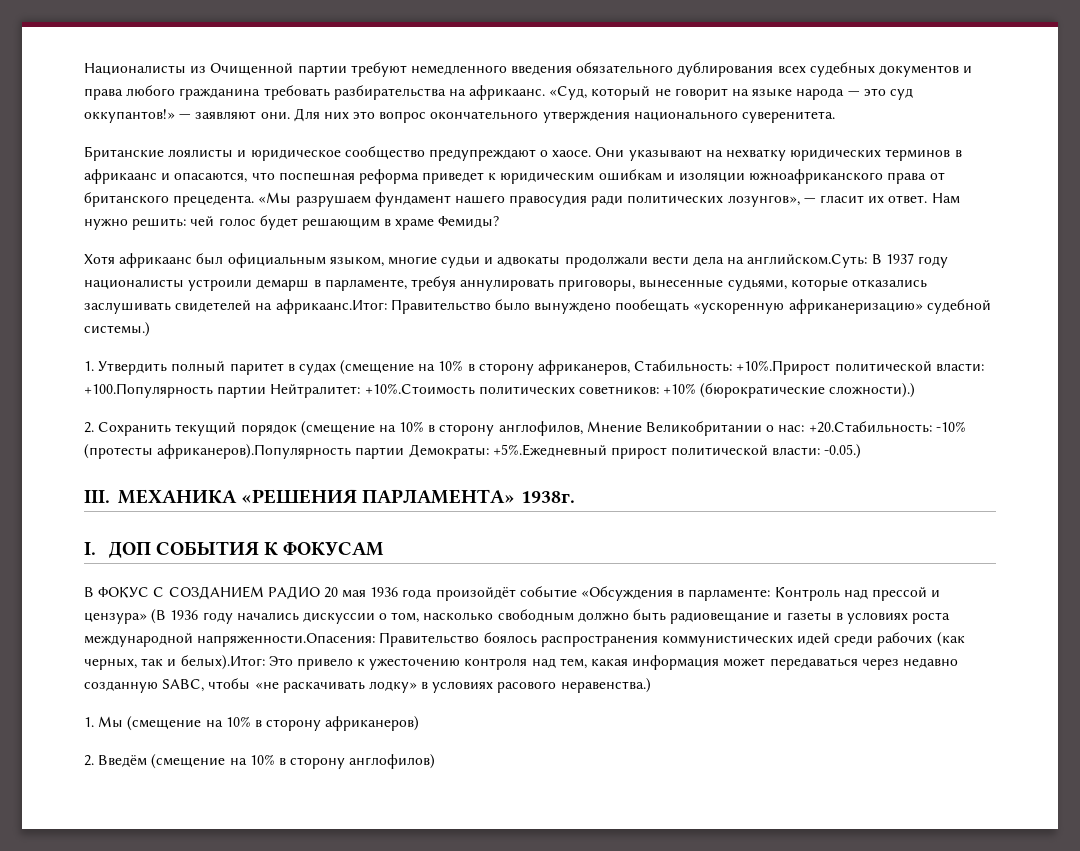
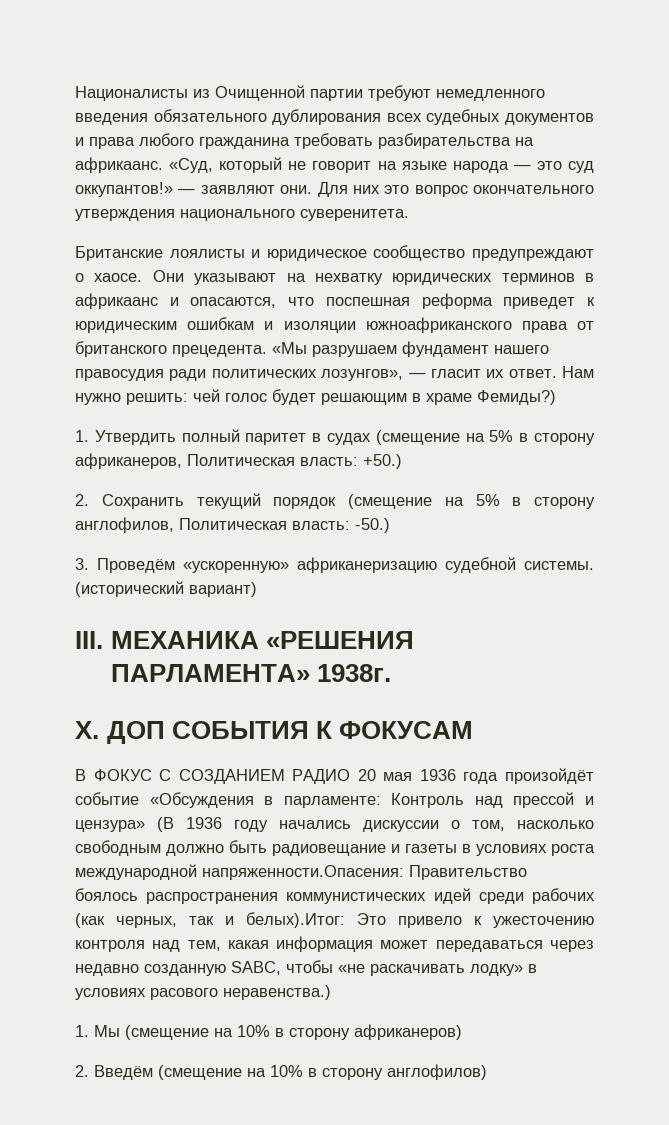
- Нам нужно решить: чей голос будет решающим в храме Фемиды?
- Хотя африкаанс был официальным языком, многие судьи и адвокаты продолжали вести дела на английском.Суть: В 1937 году националисты устроили демарш в парламенте, требуя аннулировать приговоры, вынесенные судьями, которые отказались заслушивать свидетелей на африкаанс.Итог: Правительство было вынуждено пообещать «ускоренную африканеризацию» судебной системы.)
+ Нам нужно решить: чей голос будет решающим в храме Фемиды?)
- 1. Утвердить полный паритет в судах (смещение на 10% в сторону африканеров, Стабильность: +10%.Прирост политической власти: +100.Популярность партии Нейтралитет: +10%.Стоимость политических советников: +10% (бюрократические сложности).)
+ 1. Утвердить полный паритет в судах (смещение на 5% в сторону африканеров, Политическая власть: +50.)
- 2. Сохранить текущий порядок (смещение на 10% в сторону англофилов, Мнение Великобритании о нас: +20.Стабильность: -10% (протесты африканеров).Популярность партии Демократы: +5%.Ежедневный прирост политической власти: -0.05.)
+ 2. Сохранить текущий порядок (смещение на 5% в сторону англофилов, Политическая власть: -50.)
+ 3. Проведём «ускоренную» африканеризацию судебной системы. (исторический вариант)
- I. ДОП СОБЫТИЯ К ФОКУСАМ
+ X. ДОП СОБЫТИЯ К ФОКУСАМ

